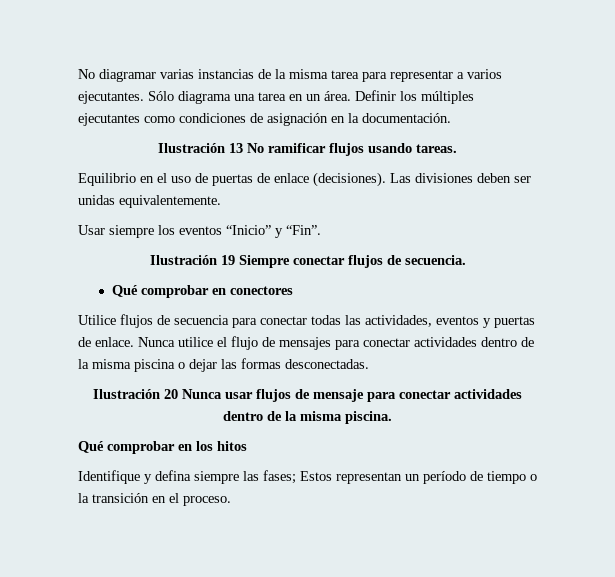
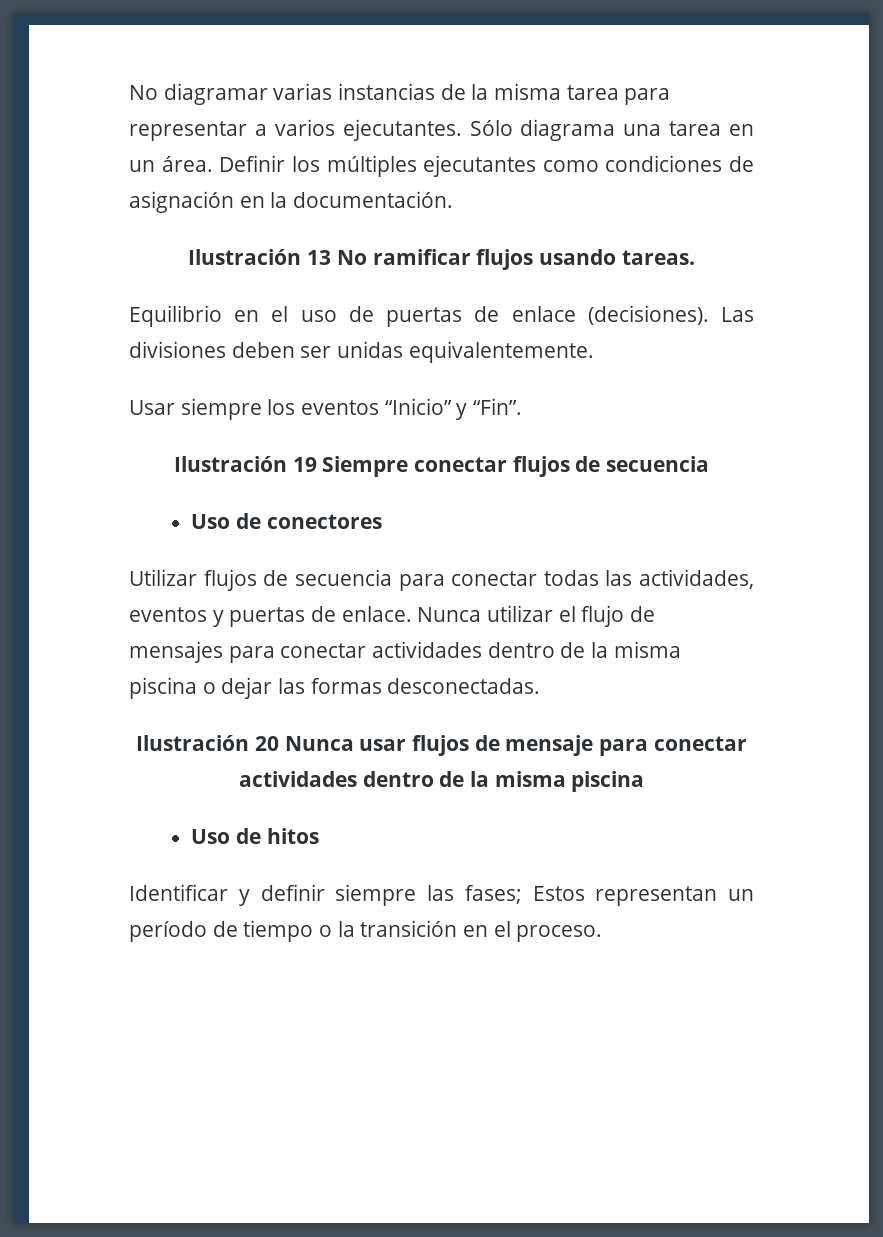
- Ilustración 19 Siempre conectar flujos de secuencia.
- Qué comprobar en conectores
+ Ilustración 19 Siempre conectar flujos de secuencia
+ Uso de conectores
- Utilice flujos de secuencia para conectar todas las actividades, eventos y puertas de enlace.
+ Utilizar flujos de secuencia para conectar todas las actividades, eventos y puertas de enlace.
- Nunca utilice el flujo de mensajes para conectar actividades dentro de la misma piscina o dejar las formas desconectadas.
+ Nunca utilizar el flujo de mensajes para conectar actividades dentro de la misma piscina o dejar las formas desconectadas.
- Ilustración 20 Nunca usar flujos de mensaje para conectar actividades dentro de la misma piscina.
- Qué comprobar en los hitos
- Identifique y defina siempre las fases; Estos representan un período de tiempo o la transición en el proceso.
+ Ilustración 20 Nunca usar flujos de mensaje para conectar actividades dentro de la misma piscina
+ Uso de hitos
+ Identificar y definir siempre las fases; Estos representan un período de tiempo o la transición en el proceso.

